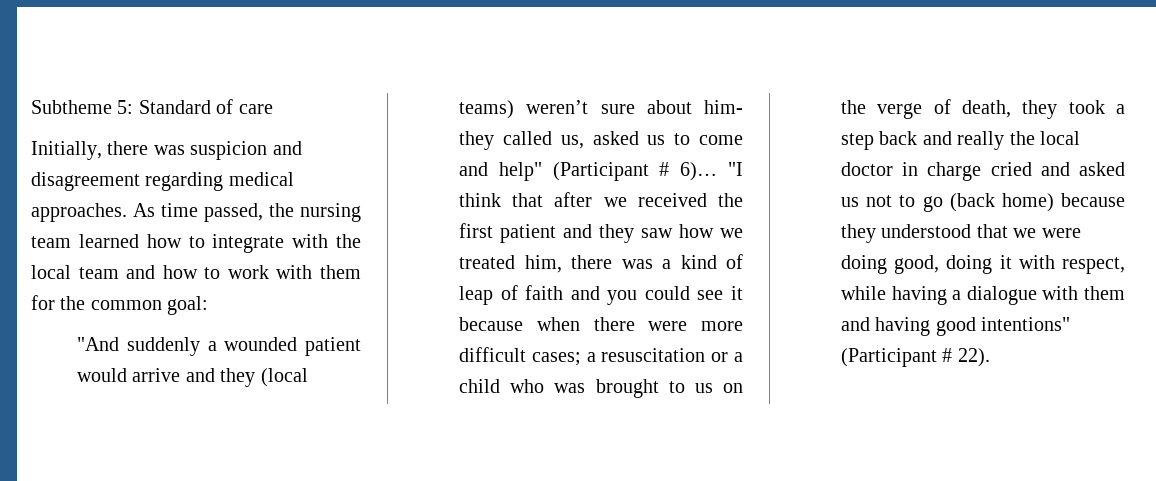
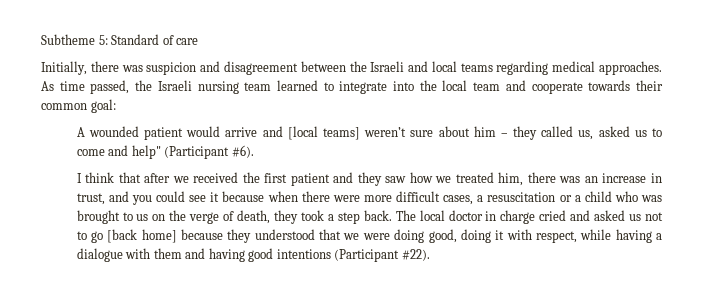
- Initially, there was suspicion and disagreement regarding medical approaches.
+ Initially, there was suspicion and disagreement between the Israeli and local teams regarding medical approaches.
- As time passed, the nursing team learned how to integrate with the local team and how to work with them for the common goal:
+ As time passed, the Israeli nursing team learned to integrate into the local team and cooperate towards their common goal:
- "And suddenly a wounded patient would arrive and they (local teams) weren’t sure about him- they called us, asked us to come and help" (Participant # 6)… "I think that after we received the first patient and they saw how we treated him, there was a kind of leap of faith and you could see it because when there were more difficult cases; a resuscitation or a child who was brought to us on the verge of death, they took a step back and really the local doctor in charge cried and asked us not to go (back home) because they understood that we were doing good, doing it with respect, while having a dialogue with them and having good intentions" (Participant # 22).
+ A wounded patient would arrive and [local teams] weren’t sure about him – they called us, asked us to come and help" (Participant #6).
+ I think that after we received the first patient and they saw how we treated him, there was an increase in trust, and you could see it because when there were more difficult cases, a resuscitation or a child who was brought to us on the verge of death, they took a step back. The local doctor in charge cried and asked us not to go [back home] because they understood that we were doing good, doing it with respect, while having a dialogue with them and having good intentions (Participant #22).

